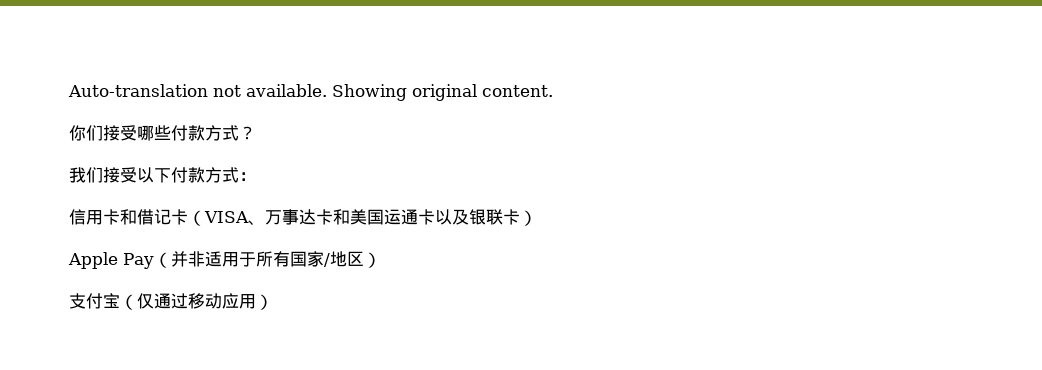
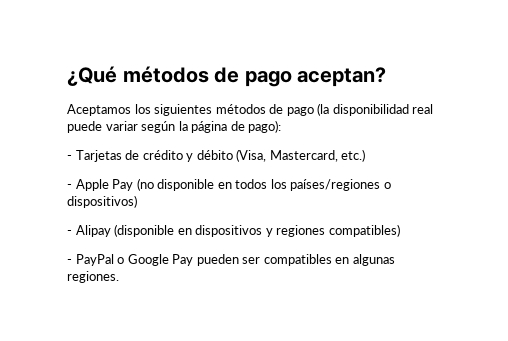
- Auto-translation not available. Showing original content.
- 你们接受哪些付款方式？
- 我们接受以下付款方式：
- 信用卡和借记卡（VISA、万事达卡和美国运通卡以及银联卡）
- Apple Pay（并非适用于所有国家/地区）
- 支付宝（仅通过移动应用）
+ ¿Qué métodos de pago aceptan?
+ Aceptamos los siguientes métodos de pago (la disponibilidad real puede variar según la página de pago):
+ - Tarjetas de crédito y débito (Visa, Mastercard, etc.)
+ - Apple Pay (no disponible en todos los países/regiones o dispositivos)
+ - Alipay (disponible en dispositivos y regiones compatibles)
+ - PayPal o Google Pay pueden ser compatibles en algunas regiones.

